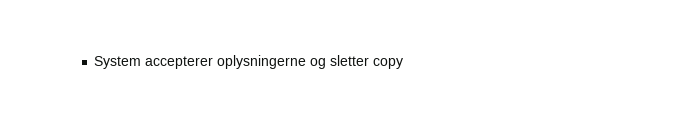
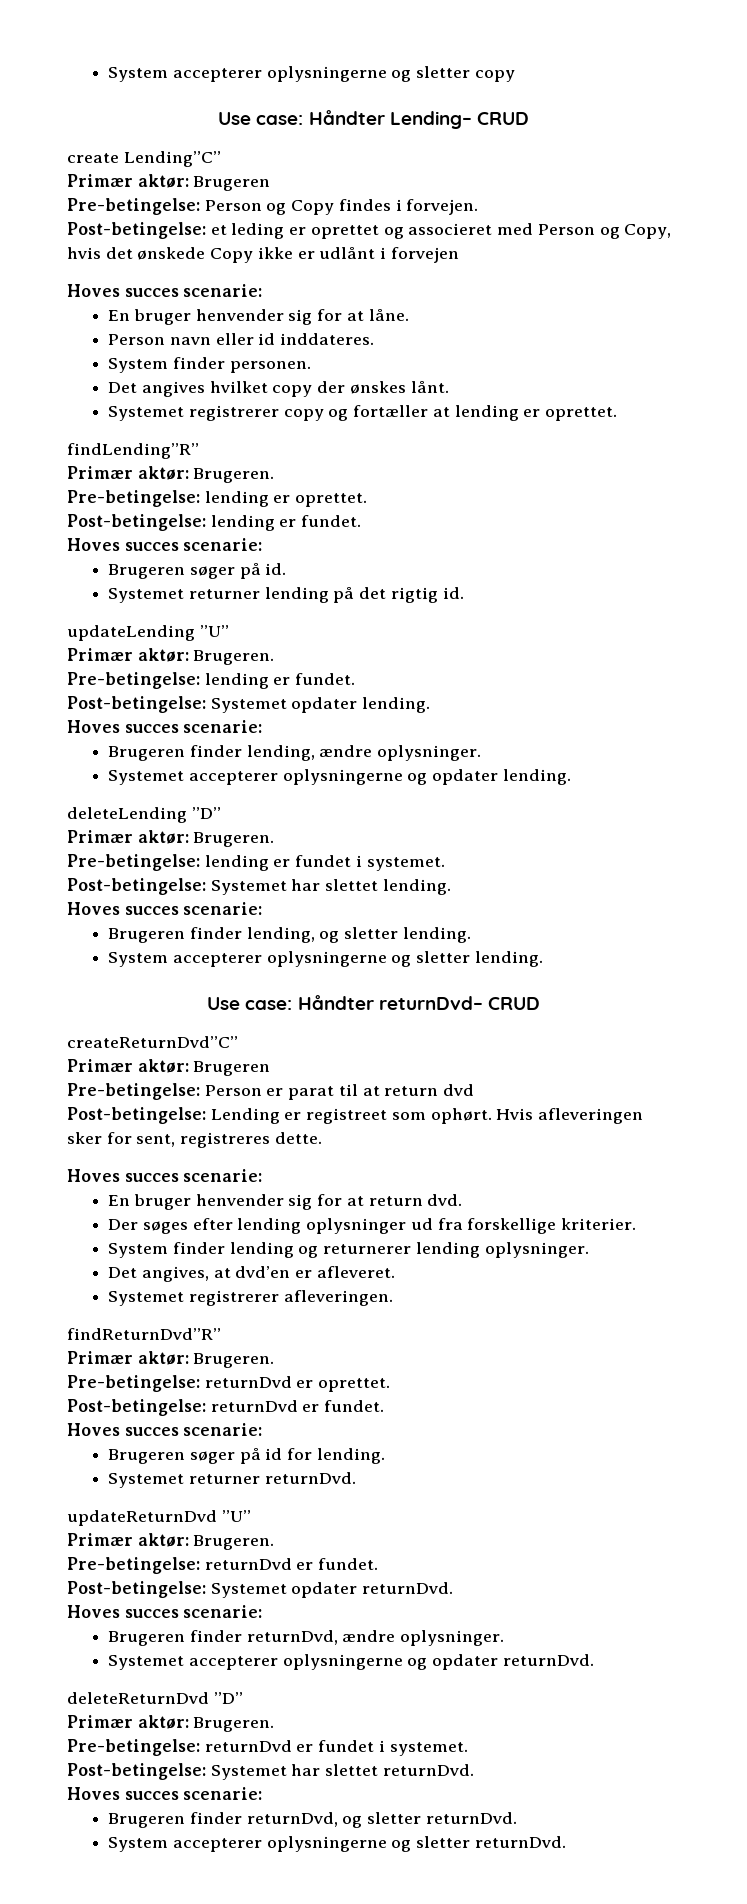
+ Use case: Håndter Lending– CRUD
+ create Lending”C”
+ Primær aktør: Brugeren
+ Pre-betingelse: Person og Copy findes i forvejen.
+ Post-betingelse: et leding er oprettet og associeret med Person og Copy, hvis det ønskede Copy ikke er udlånt i forvejen
+ Hoves succes scenarie:
+ En bruger henvender sig for at låne.
+ Person navn eller id inddateres.
+ System finder personen.
+ Det angives hvilket copy der ønskes lånt.
+ Systemet registrerer copy og fortæller at lending er oprettet.
+ findLending”R”
+ Primær aktør: Brugeren.
+ Pre-betingelse: lending er oprettet.
+ Post-betingelse: lending er fundet.
+ Hoves succes scenarie:
+ Brugeren søger på id.
+ Systemet returner lending på det rigtig id.
+ updateLending ”U”
+ Primær aktør: Brugeren.
+ Pre-betingelse: lending er fundet.
+ Post-betingelse: Systemet opdater lending.
+ Hoves succes scenarie:
+ Brugeren finder lending, ændre oplysninger.
+ Systemet accepterer oplysningerne og opdater lending.
+ deleteLending ”D”
+ Primær aktør: Brugeren.
+ Pre-betingelse: lending er fundet i systemet.
+ Post-betingelse: Systemet har slettet lending.
+ Hoves succes scenarie:
+ Brugeren finder lending, og sletter lending.
+ System accepterer oplysningerne og sletter lending.
+ Use case: Håndter returnDvd– CRUD
+ createReturnDvd”C”
+ Primær aktør: Brugeren
+ Pre-betingelse: Person er parat til at return dvd
+ Post-betingelse: Lending er registreet som ophørt. Hvis afleveringen sker for sent, registreres dette.
+ Hoves succes scenarie:
+ En bruger henvender sig for at return dvd.
+ Der søges efter lending oplysninger ud fra forskellige kriterier.
+ System finder lending og returnerer lending oplysninger.
+ Det angives, at dvd’en er afleveret.
+ Systemet registrerer afleveringen.
+ findReturnDvd”R”
+ Primær aktør: Brugeren.
+ Pre-betingelse: returnDvd er oprettet.
+ Post-betingelse: returnDvd er fundet.
+ Hoves succes scenarie:
+ Brugeren søger på id for lending.
+ Systemet returner returnDvd.
+ updateReturnDvd ”U”
+ Primær aktør: Brugeren.
+ Pre-betingelse: returnDvd er fundet.
+ Post-betingelse: Systemet opdater returnDvd.
+ Hoves succes scenarie:
+ Brugeren finder returnDvd, ændre oplysninger.
+ Systemet accepterer oplysningerne og opdater returnDvd.
+ deleteReturnDvd ”D”
+ Primær aktør: Brugeren.
+ Pre-betingelse: returnDvd er fundet i systemet.
+ Post-betingelse: Systemet har slettet returnDvd.
+ Hoves succes scenarie:
+ Brugeren finder returnDvd, og sletter returnDvd.
+ System accepterer oplysningerne og sletter returnDvd.

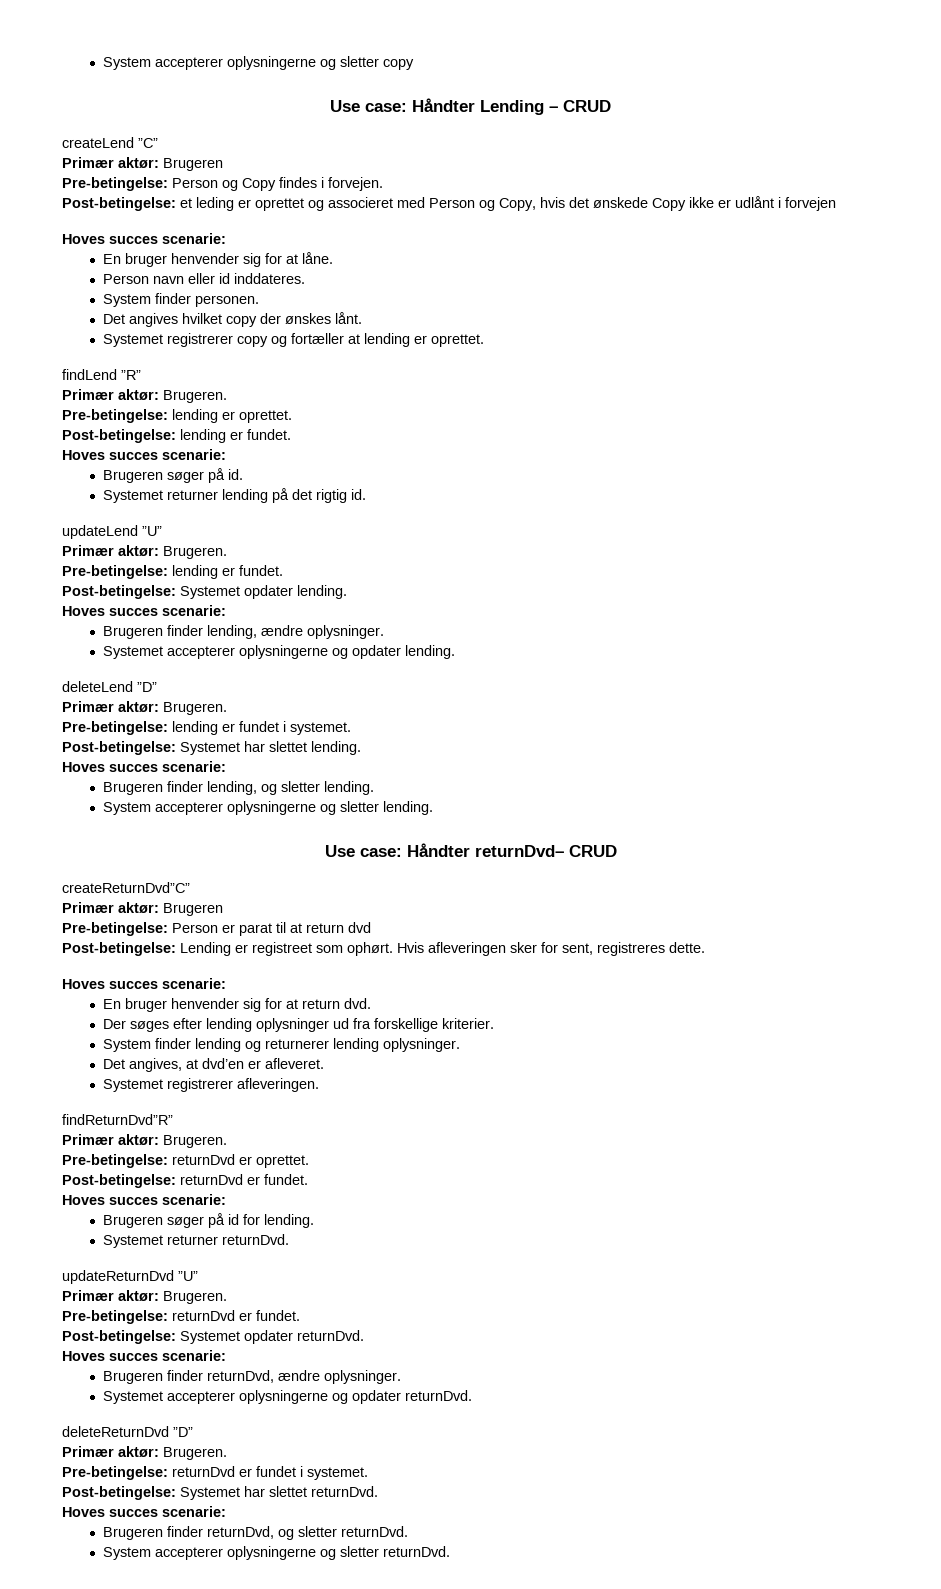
- Use case: Håndter Lending– CRUD
- create Lending”C”
+ Use case: Håndter Lending – CRUD
+ createLend ”C”
- findLending”R”
+ findLend ”R”
- updateLending ”U”
+ updateLend ”U”
- deleteLending ”D”
+ deleteLend ”D”

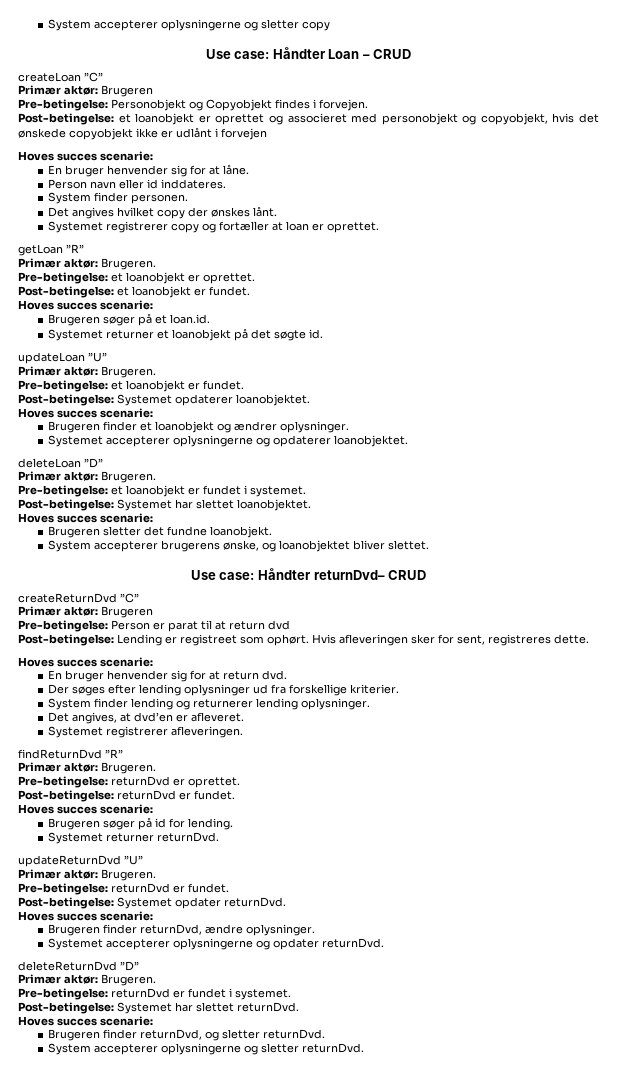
- Use case: Håndter Lending – CRUD
+ Use case: Håndter Loan – CRUD
- createLend ”C”
+ createLoan ”C”
  Primær aktør: Brugeren
- Pre-betingelse: Person og Copy findes i forvejen.
+ Pre-betingelse: Personobjekt og Copyobjekt findes i forvejen.
- Post-betingelse: et leding er oprettet og associeret med Person og Copy, hvis det ønskede Copy ikke er udlånt i forvejen
+ Post-betingelse: et loanobjekt er oprettet og associeret med personobjekt og copyobjekt, hvis det ønskede copyobjekt ikke er udlånt i forvejen
- Systemet registrerer copy og fortæller at lending er oprettet.
- findLend ”R”
+ Systemet registrerer copy og fortæller at loan er oprettet.
+ getLoan ”R”
  Primær aktør: Brugeren.
- Pre-betingelse: lending er oprettet.
- Post-betingelse: lending er fundet.
+ Pre-betingelse: et loanobjekt er oprettet.
+ Post-betingelse: et loanobjekt er fundet.
  Hoves succes scenarie:
- Brugeren søger på id.
- Systemet returner lending på det rigtig id.
- updateLend ”U”
+ Brugeren søger på et loan.id.
+ Systemet returner et loanobjekt på det søgte id.
+ updateLoan ”U”
  Primær aktør: Brugeren.
- Pre-betingelse: lending er fundet.
- Post-betingelse: Systemet opdater lending.
+ Pre-betingelse: et loanobjekt er fundet.
+ Post-betingelse: Systemet opdaterer loanobjektet.
  Hoves succes scenarie:
- Brugeren finder lending, ændre oplysninger.
- Systemet accepterer oplysningerne og opdater lending.
- deleteLend ”D”
+ Brugeren finder et loanobjekt og ændrer oplysninger.
+ Systemet accepterer oplysningerne og opdaterer loanobjektet.
+ deleteLoan ”D”
  Primær aktør: Brugeren.
- Pre-betingelse: lending er fundet i systemet.
- Post-betingelse: Systemet har slettet lending.
+ Pre-betingelse: et loanobjekt er fundet i systemet.
+ Post-betingelse: Systemet har slettet loanobjektet.
  Hoves succes scenarie:
- Brugeren finder lending, og sletter lending.
- System accepterer oplysningerne og sletter lending.
+ Brugeren sletter det fundne loanobjekt.
+ System accepterer brugerens ønske, og loanobjektet bliver slettet.
- createReturnDvd”C”
+ createReturnDvd ”C”
- findReturnDvd”R”
+ findReturnDvd ”R”

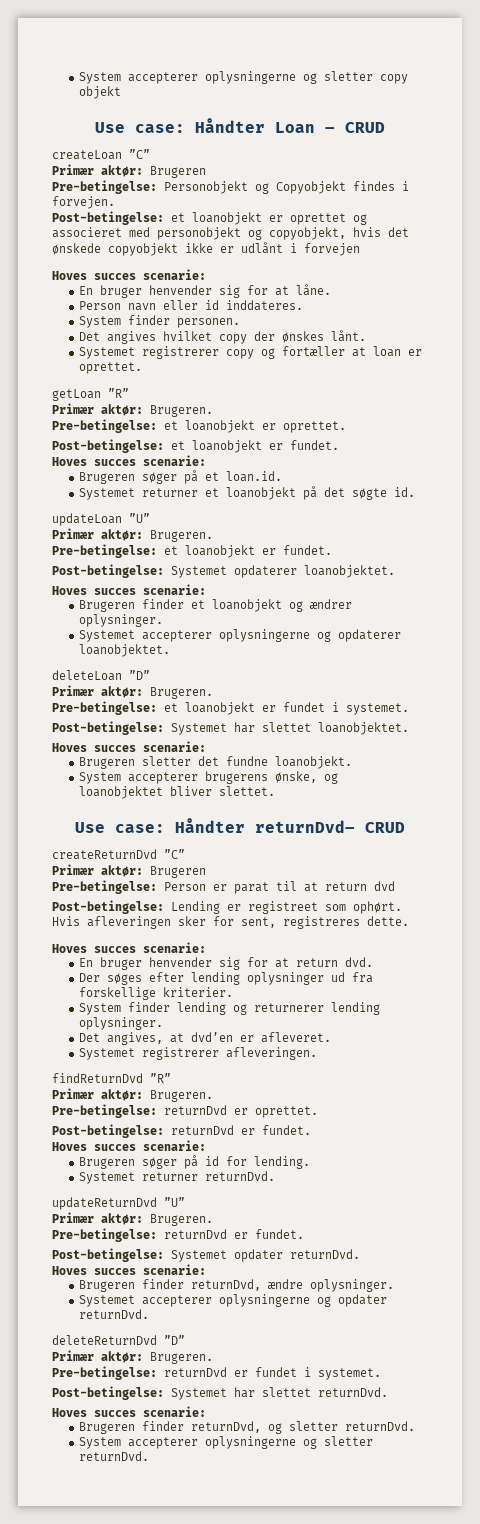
- System accepterer oplysningerne og sletter copy
+ System accepterer oplysningerne og sletter copy objekt

